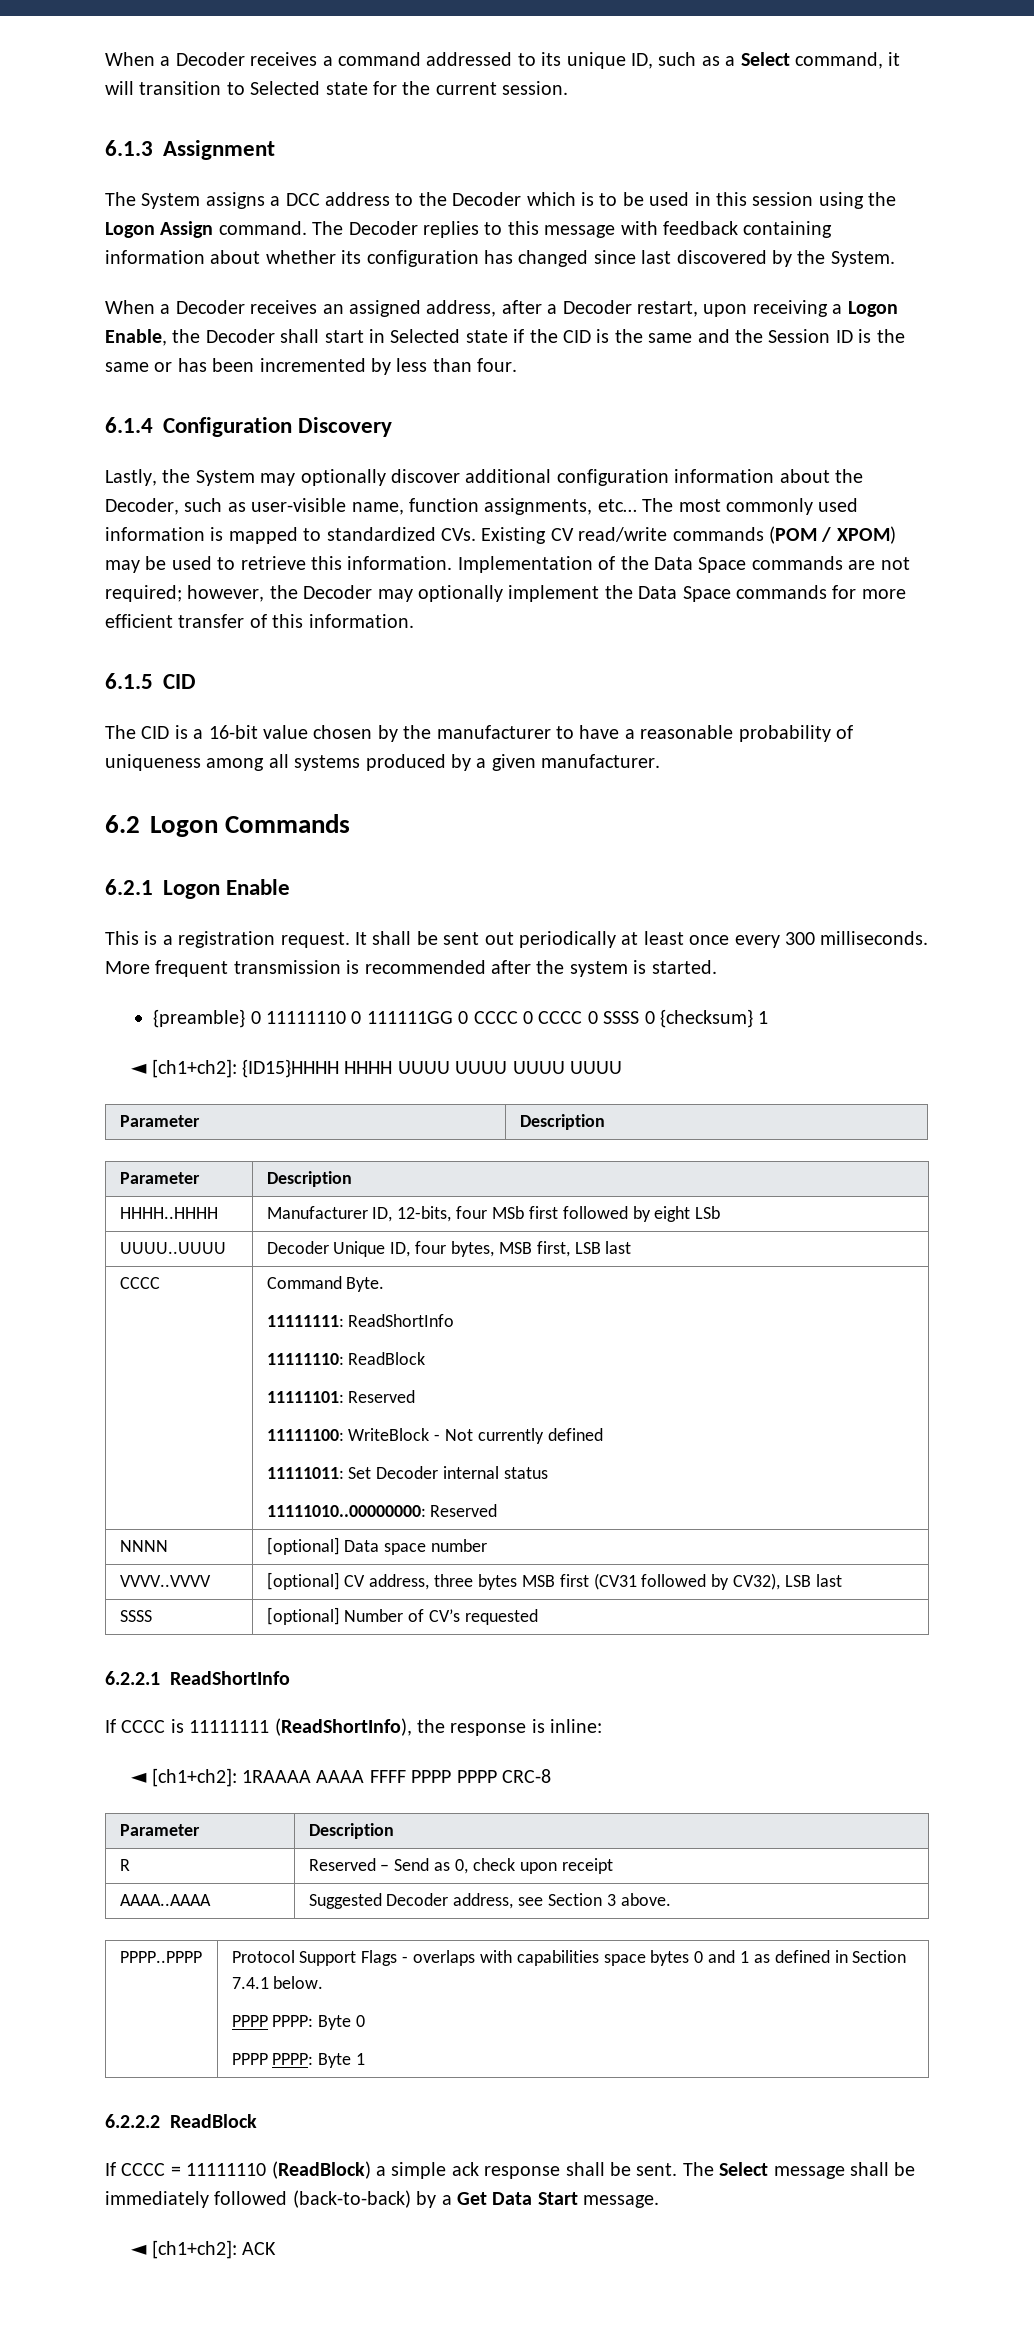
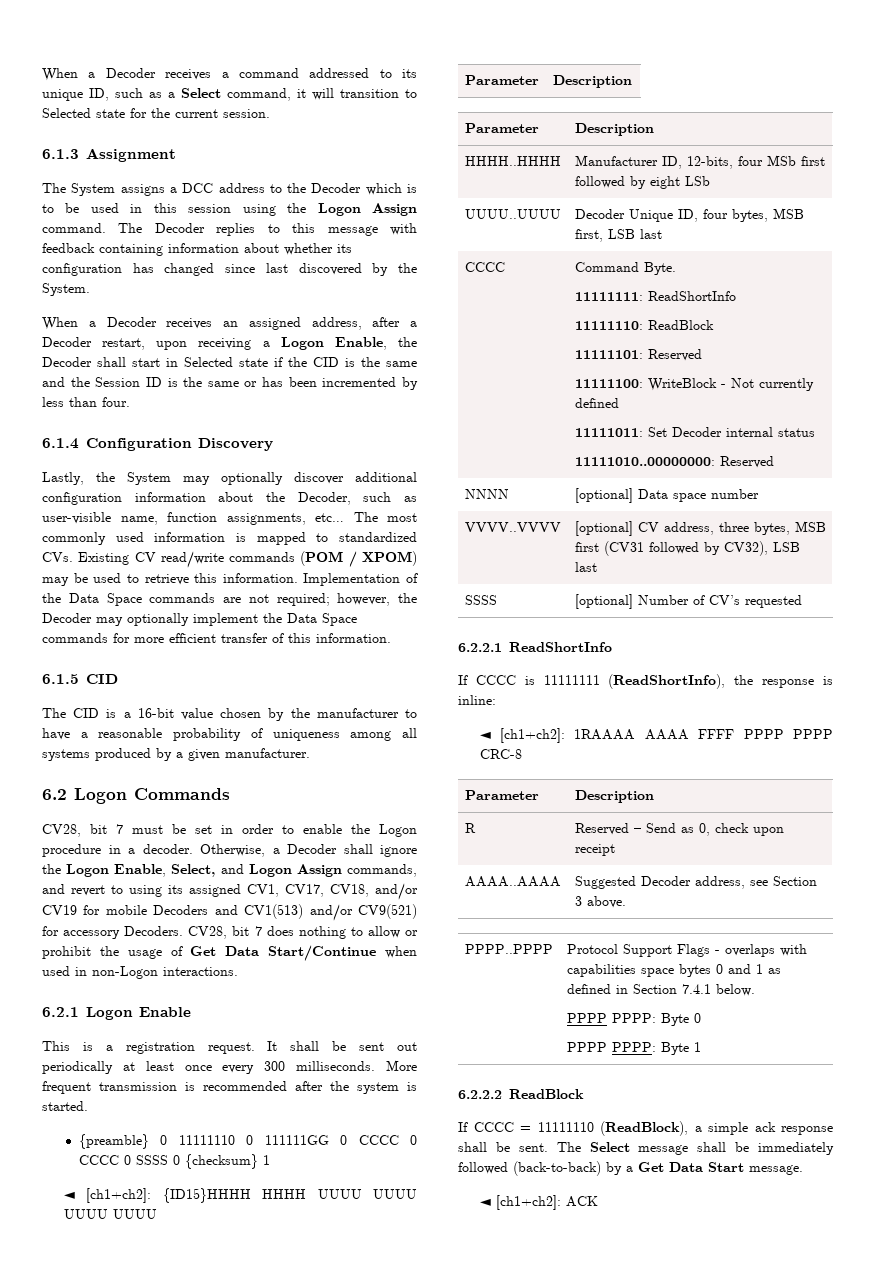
+ CV28, bit 7 must be set in order to enable the Logon procedure in a decoder. Otherwise, a Decoder shall ignore the Logon Enable, Select, and Logon Assign commands, and revert to using its assigned CV1, CV17, CV18, and/or CV19 for mobile Decoders and CV1(513) and/or CV9(521) for accessory Decoders. CV28, bit 7 does nothing to allow or prohibit the usage of Get Data Start/Continue when used in non-Logon interactions.
- VVVV..VVVV | [optional] CV address, three bytes MSB first (CV31 followed by CV32), LSB last
+ VVVV..VVVV | [optional] CV address, three bytes, MSB first (CV31 followed by CV32), LSB last
- If CCCC = 11111110 (ReadBlock) a simple ack response shall be sent.
+ If CCCC = 11111110 (ReadBlock), a simple ack response shall be sent.

